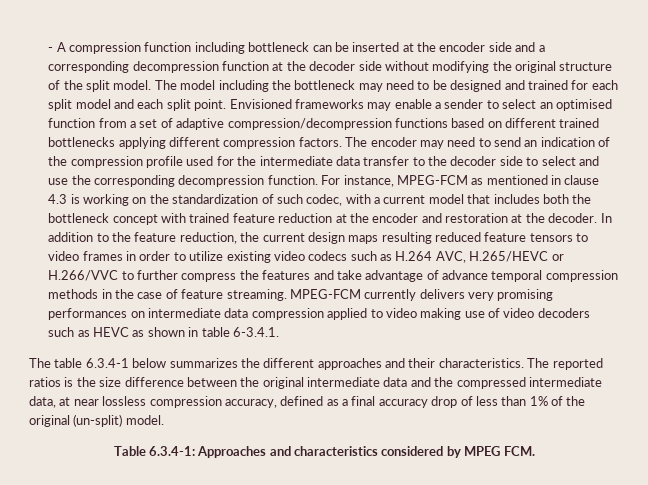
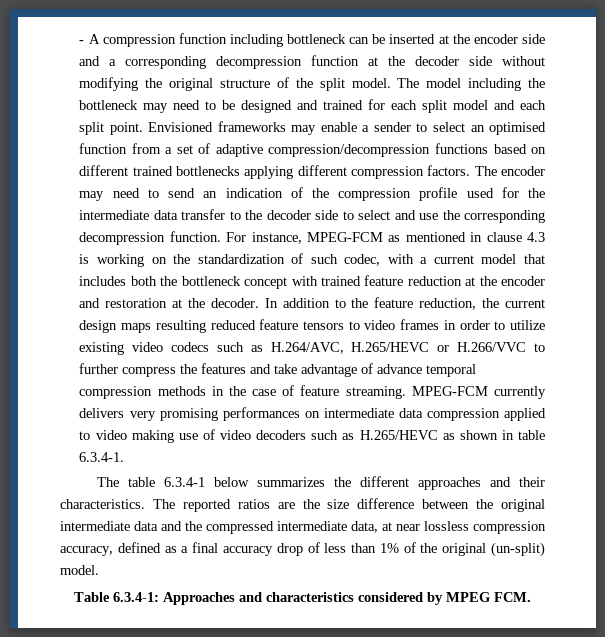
- In addition to the feature reduction, the current design maps resulting reduced feature tensors to video frames in order to utilize existing video codecs such as H.264 AVC, H.265/HEVC or H.266/VVC to further compress the features and take advantage of advance temporal compression methods in the case of feature streaming.
+ In addition to the feature reduction, the current design maps resulting reduced feature tensors to video frames in order to utilize existing video codecs such as H.264/AVC, H.265/HEVC or H.266/VVC to further compress the features and take advantage of advance temporal compression methods in the case of feature streaming.
- MPEG-FCM currently delivers very promising performances on intermediate data compression applied to video making use of video decoders such as HEVC as shown in table 6-3.4.1.
+ MPEG-FCM currently delivers very promising performances on intermediate data compression applied to video making use of video decoders such as H.265/HEVC as shown in table 6.3.4-1.
- The reported ratios is the size difference between the original intermediate data and the compressed intermediate data, at near lossless compression accuracy, defined as a final accuracy drop of less than 1% of the original (un-split) model.
+ The reported ratios are the size difference between the original intermediate data and the compressed intermediate data, at near lossless compression accuracy, defined as a final accuracy drop of less than 1% of the original (un-split) model.

